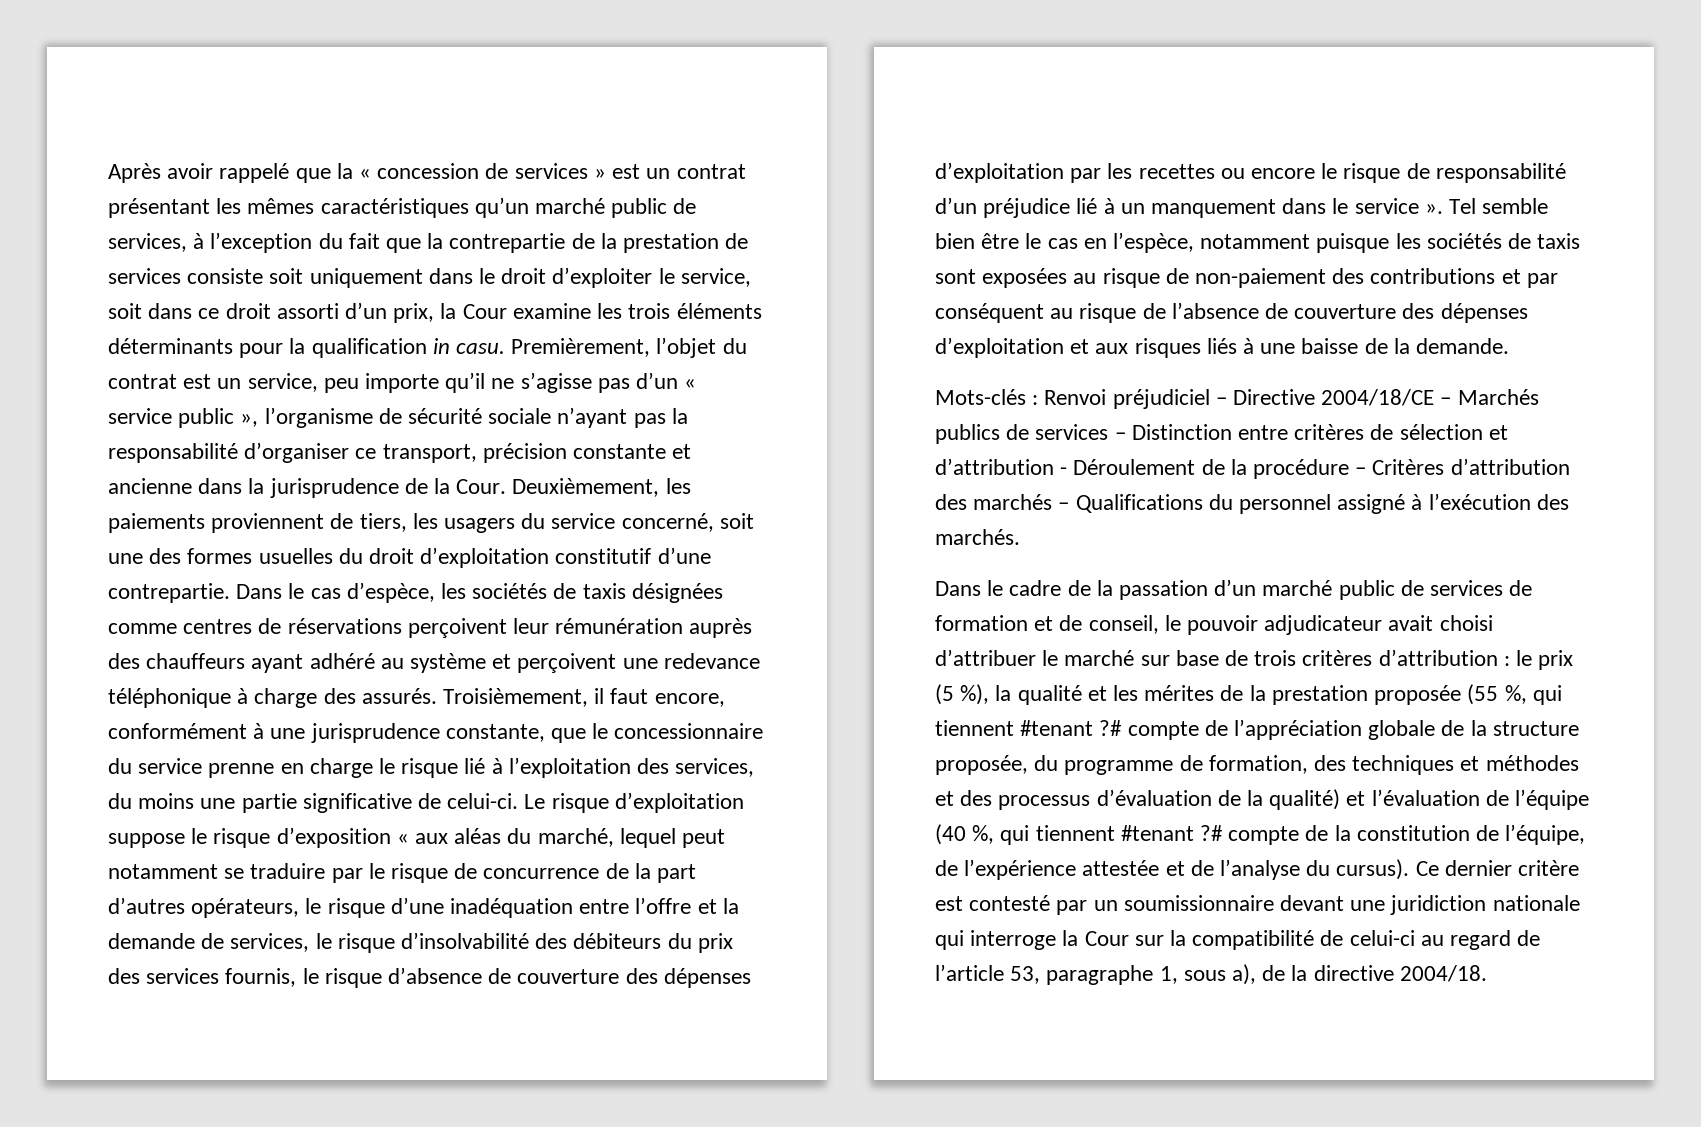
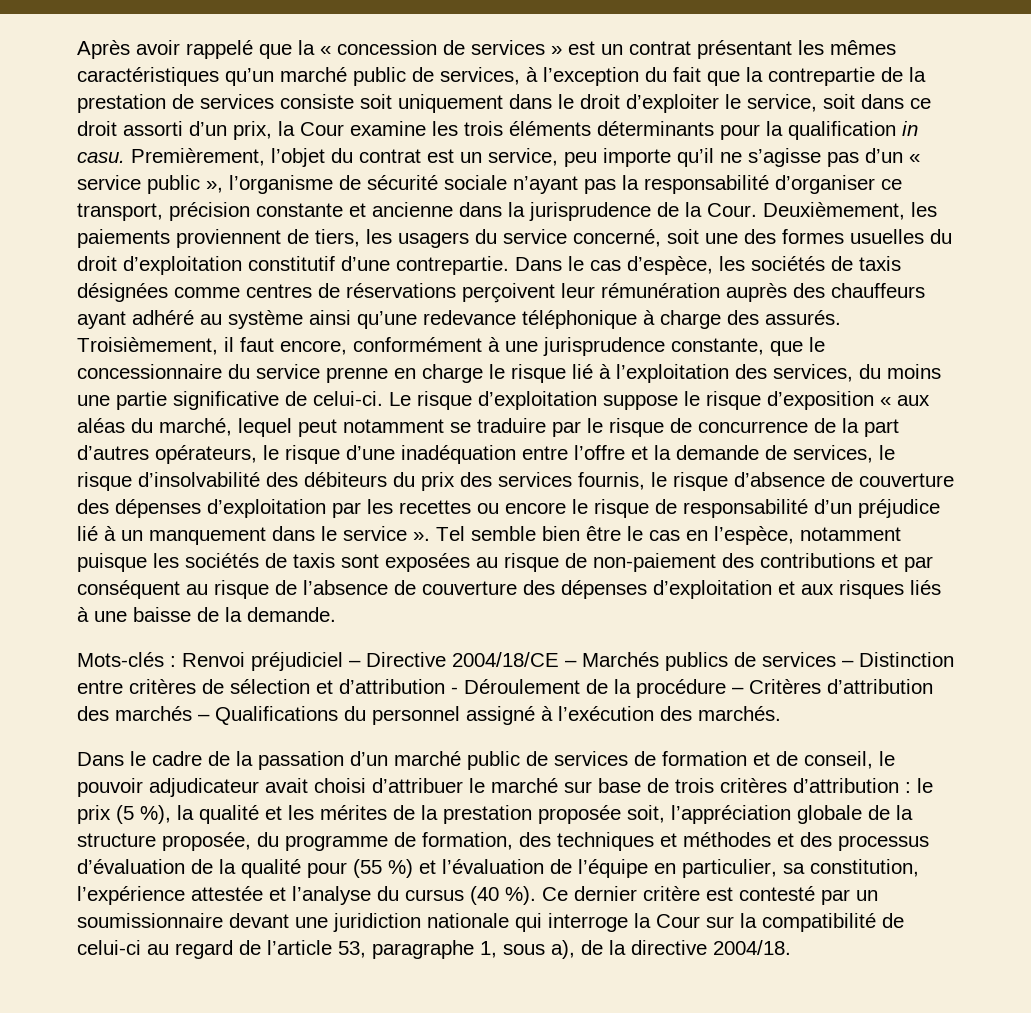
- Dans le cas d’espèce, les sociétés de taxis désignées comme centres de réservations perçoivent leur rémunération auprès des chauffeurs ayant adhéré au système et perçoivent une redevance téléphonique à charge des assurés.
+ Dans le cas d’espèce, les sociétés de taxis désignées comme centres de réservations perçoivent leur rémunération auprès des chauffeurs ayant adhéré au système ainsi qu’une redevance téléphonique à charge des assurés.
- le prix (5 %), la qualité et les mérites de la prestation proposée (55 %, qui tiennent #tenant ?# compte de l’appréciation globale de la structure proposée, du programme de formation, des techniques et méthodes et des processus d’évaluation de la qualité) et l’évaluation de l’équipe (40 %, qui tiennent #tenant ?# compte de la constitution de l’équipe, de l’expérience attestée et de l’analyse du cursus).
+ le prix (5 %), la qualité et les mérites de la prestation proposée soit, l’appréciation globale de la structure proposée, du programme de formation, des techniques et méthodes et des processus d’évaluation de la qualité pour (55 %) et l’évaluation de l’équipe en particulier, sa constitution, l’expérience attestée et l’analyse du cursus (40 %).

